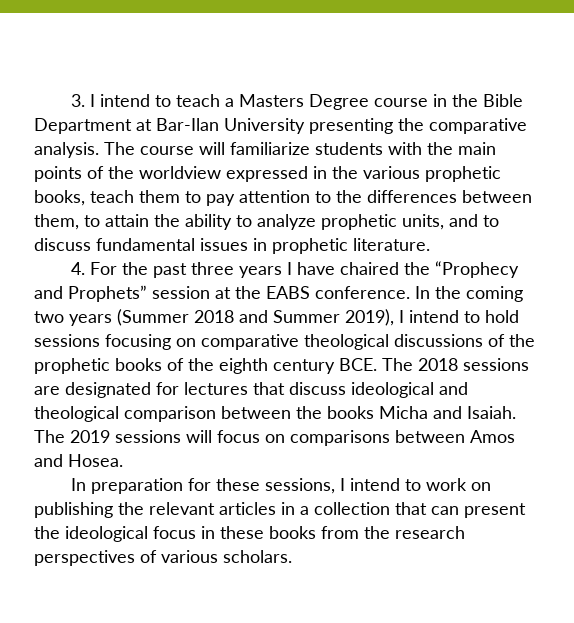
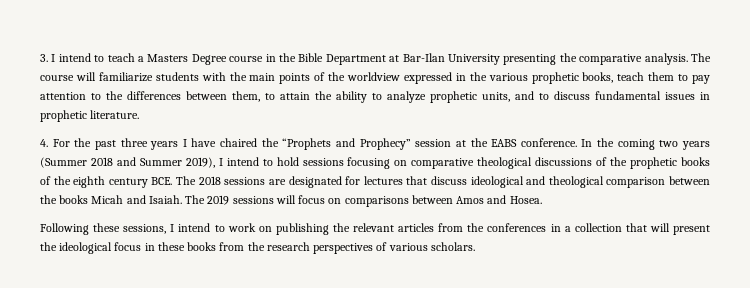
- 4. For the past three years I have chaired the “Prophecy and Prophets” session at the EABS conference.
+ 4. For the past three years I have chaired the “Prophets and Prophecy” session at the EABS conference.
- In the coming two years (Summer 2018 and Summer 2019), I intend to hold sessions focusing on comparative theological discussions of the prophetic books of the eighth century BCE. The 2018 sessions are designated for lectures that discuss ideological and theological comparison between the books Micha and Isaiah.
+ In the coming two years (Summer 2018 and Summer 2019), I intend to hold sessions focusing on comparative theological discussions of the prophetic books of the eighth century BCE. The 2018 sessions are designated for lectures that discuss ideological and theological comparison between the books Micah and Isaiah.
- In preparation for these sessions, I intend to work on publishing the relevant articles in a collection that can present the ideological focus in these books from the research perspectives of various scholars.
+ Following these sessions, I intend to work on publishing the relevant articles from the conferences in a collection that will present the ideological focus in these books from the research perspectives of various scholars.

